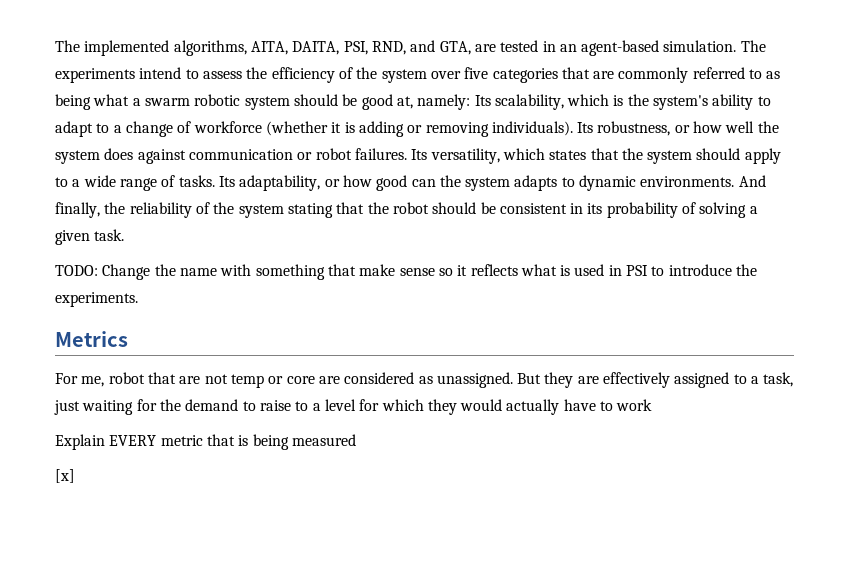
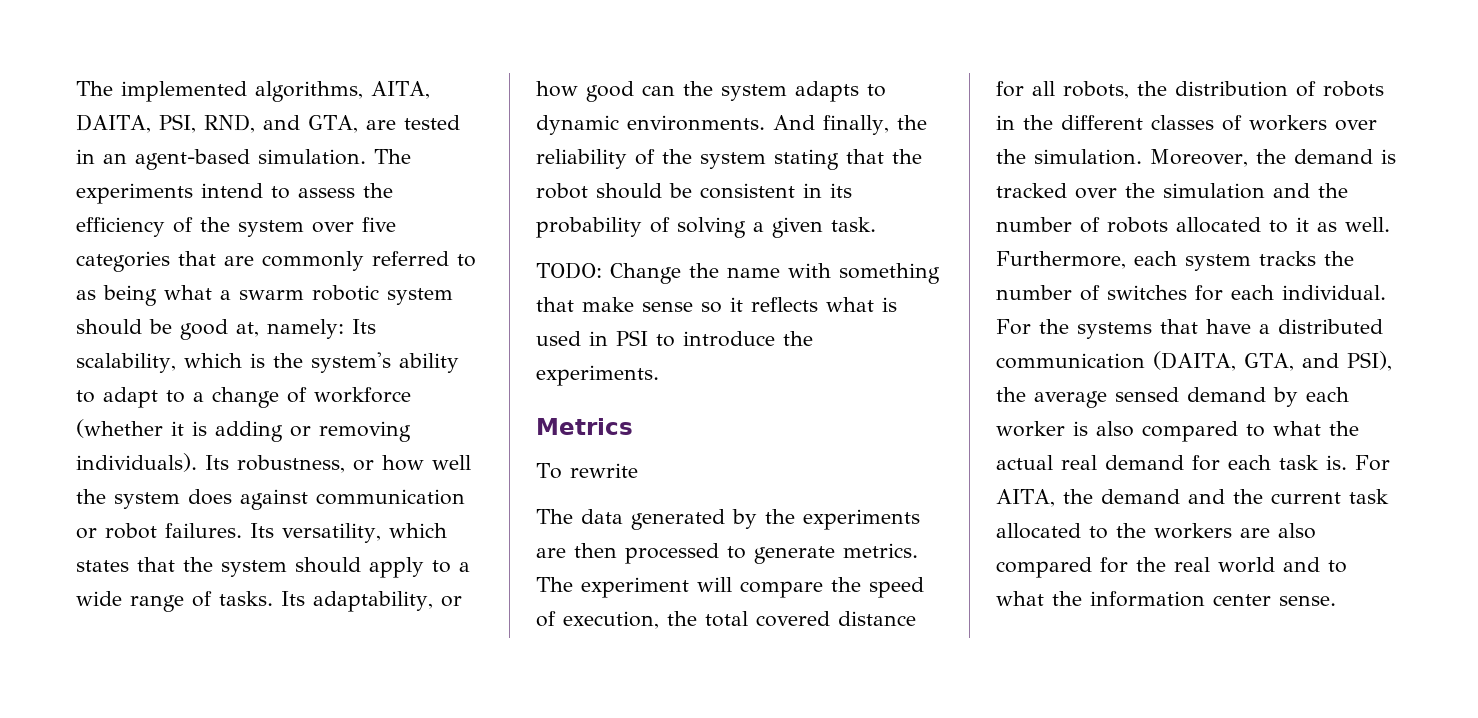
- For me, robot that are not temp or core are considered as unassigned. But they are effectively assigned to a task, just waiting for the demand to raise to a level for which they would actually have to work
- Explain EVERY metric that is being measured
- [x]
+ To rewrite
+ The data generated by the experiments are then processed to generate metrics. The experiment will compare the speed of execution, the total covered distance for all robots, the distribution of robots in the different classes of workers over the simulation. Moreover, the demand is tracked over the simulation and the number of robots allocated to it as well. Furthermore, each system tracks the number of switches for each individual. For the systems that have a distributed communication (DAITA, GTA, and PSI), the average sensed demand by each worker is also compared to what the actual real demand for each task is. For AITA, the demand and the current task allocated to the workers are also compared for the real world and to what the information center sense.

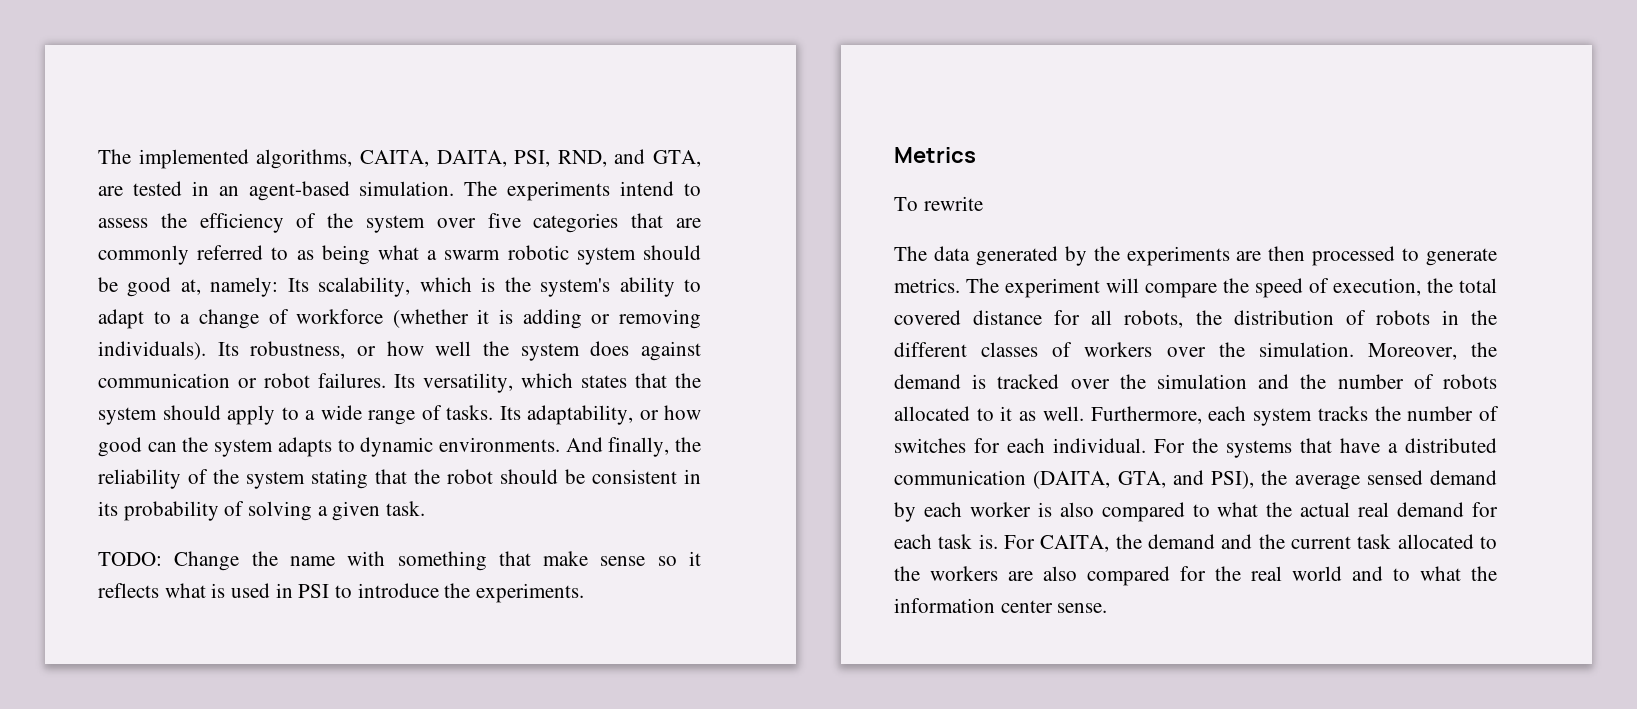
- The implemented algorithms, AITA, DAITA, PSI, RND, and GTA, are tested in an agent-based simulation.
+ The implemented algorithms, CAITA, DAITA, PSI, RND, and GTA, are tested in an agent-based simulation.
- For AITA, the demand and the current task allocated to the workers are also compared for the real world and to what the information center sense.
+ For CAITA, the demand and the current task allocated to the workers are also compared for the real world and to what the information center sense.

